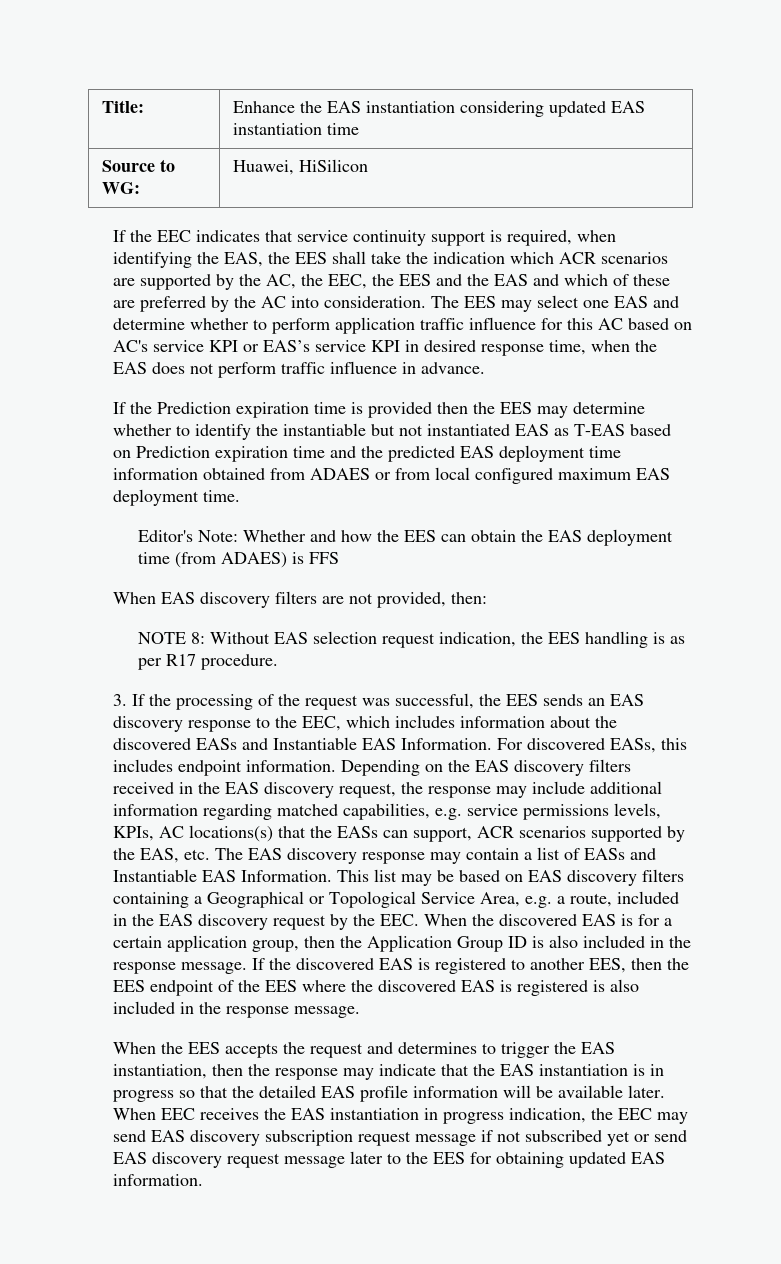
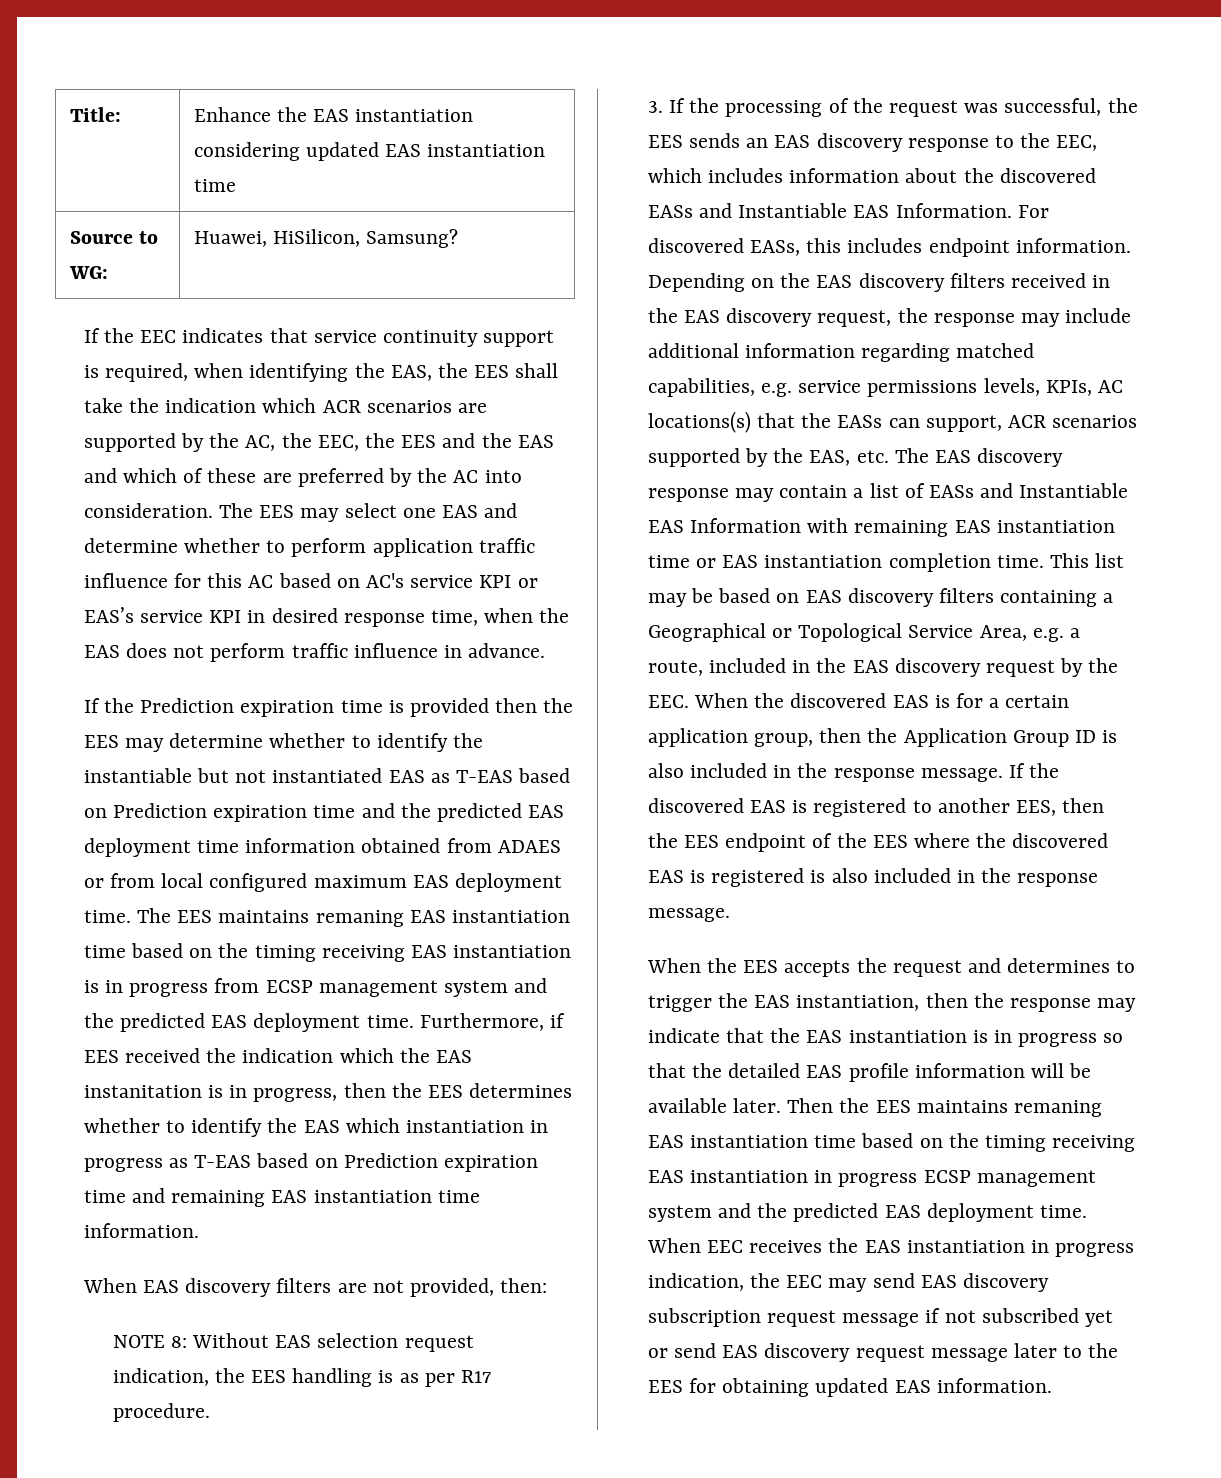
- Source to WG: | Huawei, HiSilicon
+ Source to WG: | Huawei, HiSilicon, Samsung?
- If the Prediction expiration time is provided then the EES may determine whether to identify the instantiable but not instantiated EAS as T-EAS based on Prediction expiration time and the predicted EAS deployment time information obtained from ADAES or from local configured maximum EAS deployment time.
- Editor's Note: Whether and how the EES can obtain the EAS deployment time (from ADAES) is FFS
+ If the Prediction expiration time is provided then the EES may determine whether to identify the instantiable but not instantiated EAS as T-EAS based on Prediction expiration time and the predicted EAS deployment time information obtained from ADAES or from local configured maximum EAS deployment time. The EES maintains remaning EAS instantiation time based on the timing receiving EAS instantiation is in progress from ECSP management system and the predicted EAS deployment time. Furthermore, if EES received the indication which the EAS instanitation is in progress, then the EES determines whether to identify the EAS which instantiation in progress as T-EAS based on Prediction expiration time and remaining EAS instantiation time information.
- Depending on the EAS discovery filters received in the EAS discovery request, the response may include additional information regarding matched capabilities, e.g. service permissions levels, KPIs, AC locations(s) that the EASs can support, ACR scenarios supported by the EAS, etc. The EAS discovery response may contain a list of EASs and Instantiable EAS Information.
+ Depending on the EAS discovery filters received in the EAS discovery request, the response may include additional information regarding matched capabilities, e.g. service permissions levels, KPIs, AC locations(s) that the EASs can support, ACR scenarios supported by the EAS, etc. The EAS discovery response may contain a list of EASs and Instantiable EAS Information with remaining EAS instantiation time or EAS instantiation completion time.
+ Then the EES maintains remaning EAS instantiation time based on the timing receiving EAS instantiation in progress ECSP management system and the predicted EAS deployment time.

